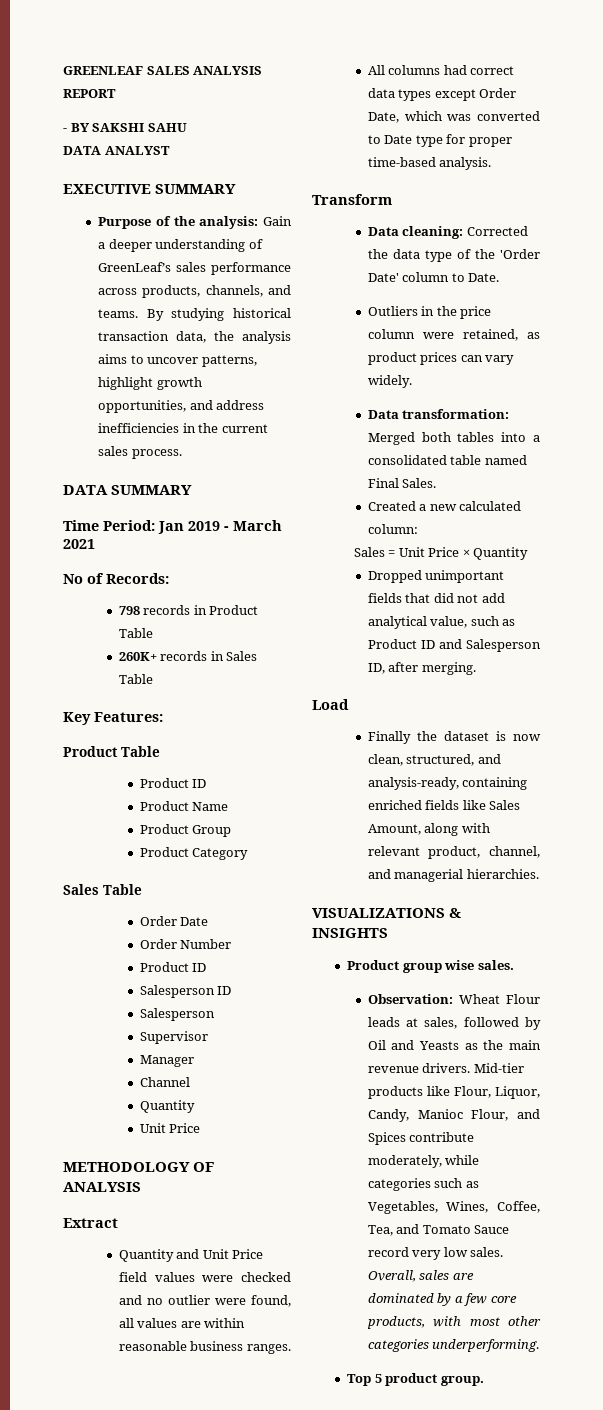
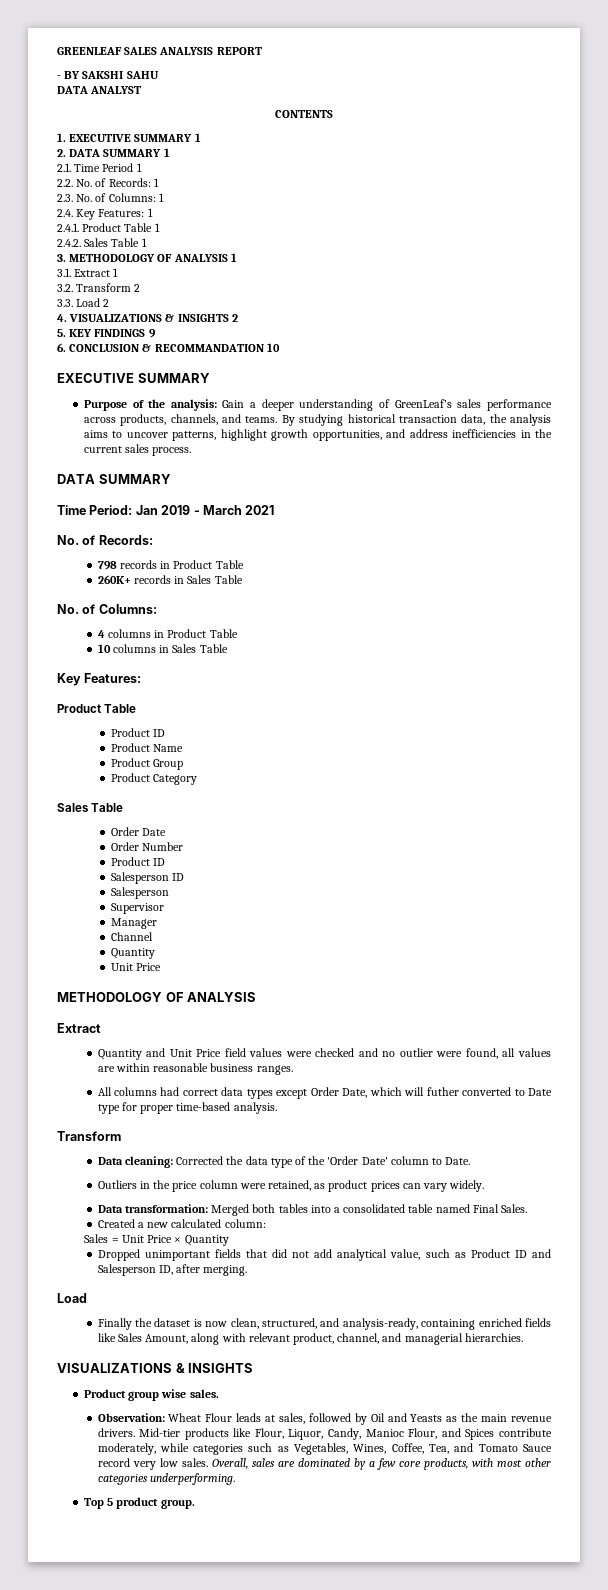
+ CONTENTS
+ 1. EXECUTIVE SUMMARY 1
+ 2. DATA SUMMARY 1
+ 2.1. Time Period 1
+ 2.2. No. of Records: 1
+ 2.3. No. of Columns: 1
+ 2.4. Key Features: 1
+ 2.4.1. Product Table 1
+ 2.4.2. Sales Table 1
+ 3. METHODOLOGY OF ANALYSIS 1
+ 3.1. Extract 1
+ 3.2. Transform 2
+ 3.3. Load 2
+ 4. VISUALIZATIONS & INSIGHTS 2
+ 5. KEY FINDINGS 9
+ 6. CONCLUSION & RECOMMANDATION 10
  Time Period: Jan 2019 - March 2021
- No of Records:
+ No. of Records:
  260K+ records in Sales Table
+ No. of Columns:
+ 4 columns in Product Table
+ 10 columns in Sales Table
- All columns had correct data types except Order Date, which was converted to Date type for proper time-based analysis.
+ All columns had correct data types except Order Date, which will futher converted to Date type for proper time-based analysis.

